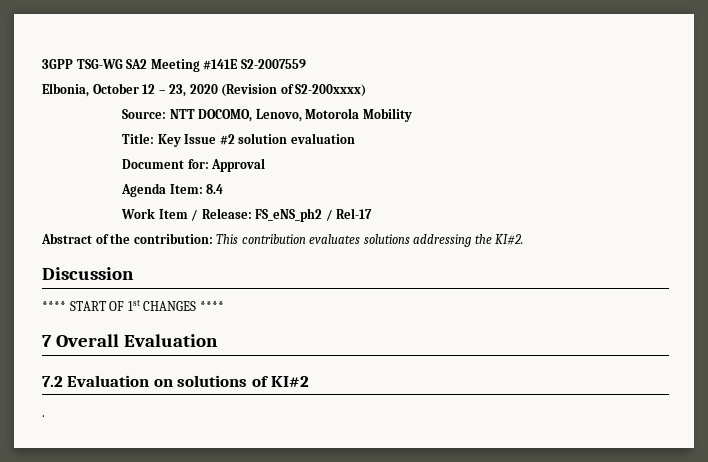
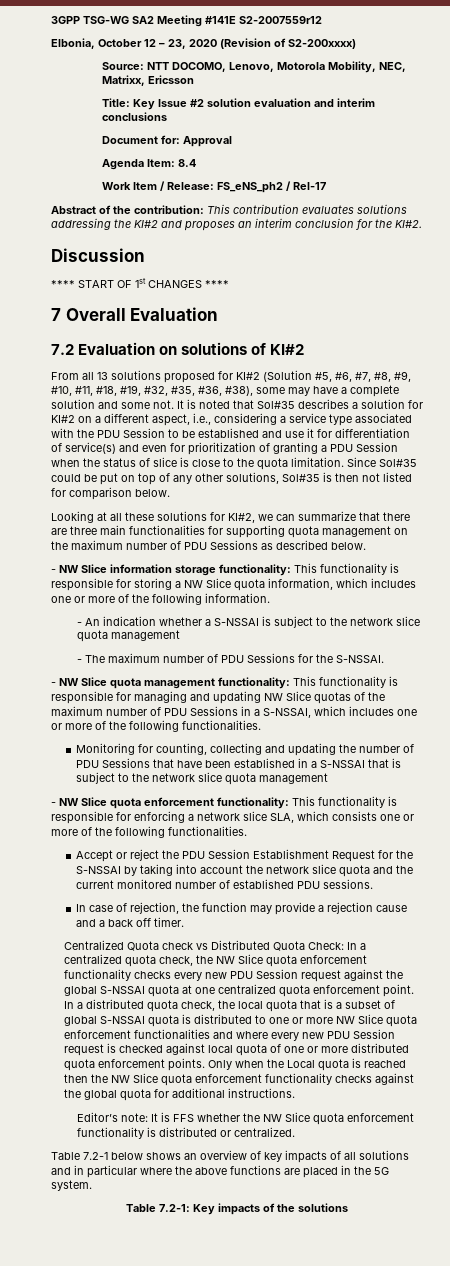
- 3GPP TSG-WG SA2 Meeting #141E S2-2007559
+ 3GPP TSG-WG SA2 Meeting #141E S2-2007559r12
- Source: NTT DOCOMO, Lenovo, Motorola Mobility
+ Source: NTT DOCOMO, Lenovo, Motorola Mobility, NEC, Matrixx, Ericsson
- Title: Key Issue #2 solution evaluation
+ Title: Key Issue #2 solution evaluation and interim conclusions
- Abstract of the contribution: This contribution evaluates solutions addressing the KI#2.
+ Abstract of the contribution: This contribution evaluates solutions addressing the KI#2 and proposes an interim conclusion for the KI#2.
- .
+ From all 13 solutions proposed for KI#2 (Solution #5, #6, #7, #8, #9, #10, #11, #18, #19, #32, #35, #36, #38), some may have a complete solution and some not. It is noted that Sol#35 describes a solution for KI#2 on a different aspect, i.e., considering a service type associated with the PDU Session to be established and use it for differentiation of service(s) and even for prioritization of granting a PDU Session when the status of slice is close to the quota limitation. Since Sol#35 could be put on top of any other solutions, Sol#35 is then not listed for comparison below.
+ Looking at all these solutions for KI#2, we can summarize that there are three main functionalities for supporting quota management on the maximum number of PDU Sessions as described below.
+ - NW Slice information storage functionality: This functionality is responsible for storing a NW Slice quota information, which includes one or more of the following information.
+ - An indication whether a S-NSSAI is subject to the network slice quota management
+ - The maximum number of PDU Sessions for the S-NSSAI.
+ - NW Slice quota management functionality: This functionality is responsible for managing and updating NW Slice quotas of the maximum number of PDU Sessions in a S-NSSAI, which includes one or more of the following functionalities.
+ Monitoring for counting, collecting and updating the number of PDU Sessions that have been established in a S-NSSAI that is subject to the network slice quota management
+ - NW Slice quota enforcement functionality: This functionality is responsible for enforcing a network slice SLA, which consists one or more of the following functionalities.
+ Accept or reject the PDU Session Establishment Request for the S-NSSAI by taking into account the network slice quota and the current monitored number of established PDU sessions.
+ In case of rejection, the function may provide a rejection cause and a back off timer.
+ Centralized Quota check vs Distributed Quota Check: In a centralized quota check, the NW Slice quota enforcement functionality checks every new PDU Session request against the global S-NSSAI quota at one centralized quota enforcement point. In a distributed quota check, the local quota that is a subset of global S-NSSAI quota is distributed to one or more NW Slice quota enforcement functionalities and where every new PDU Session request is checked against local quota of one or more distributed quota enforcement points. Only when the Local quota is reached then the NW Slice quota enforcement functionality checks against the global quota for additional instructions.
+ Editor’s note: It is FFS whether the NW Slice quota enforcement functionality is distributed or centralized.
+ Table 7.2-1 below shows an overview of key impacts of all solutions and in particular where the above functions are placed in the 5G system.
+ Table 7.2-1: Key impacts of the solutions

